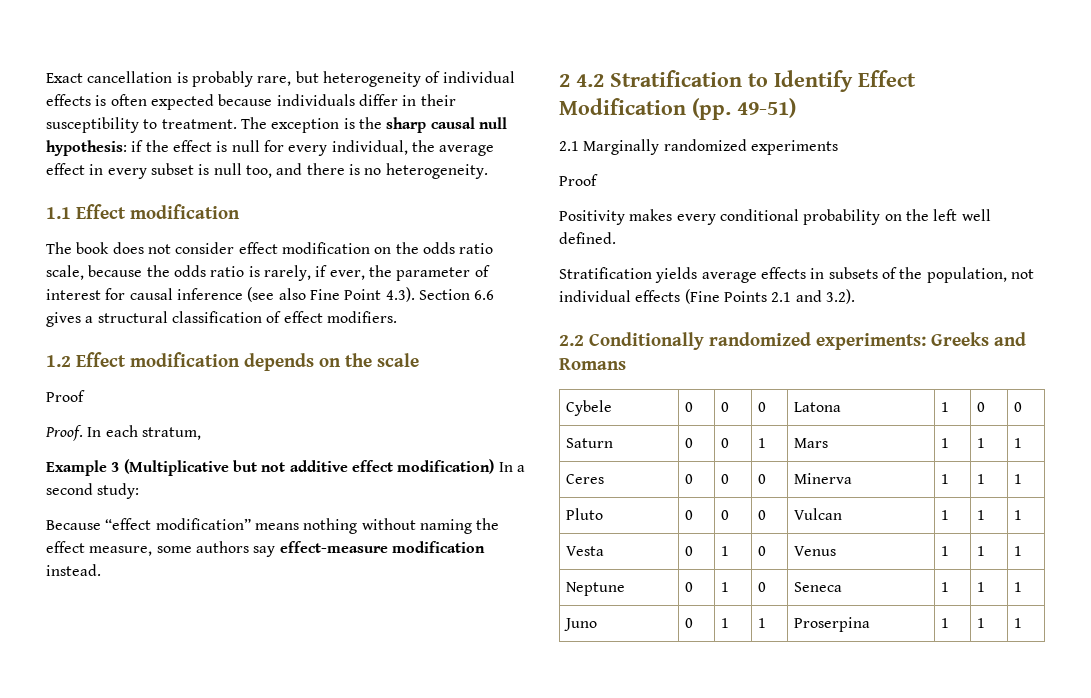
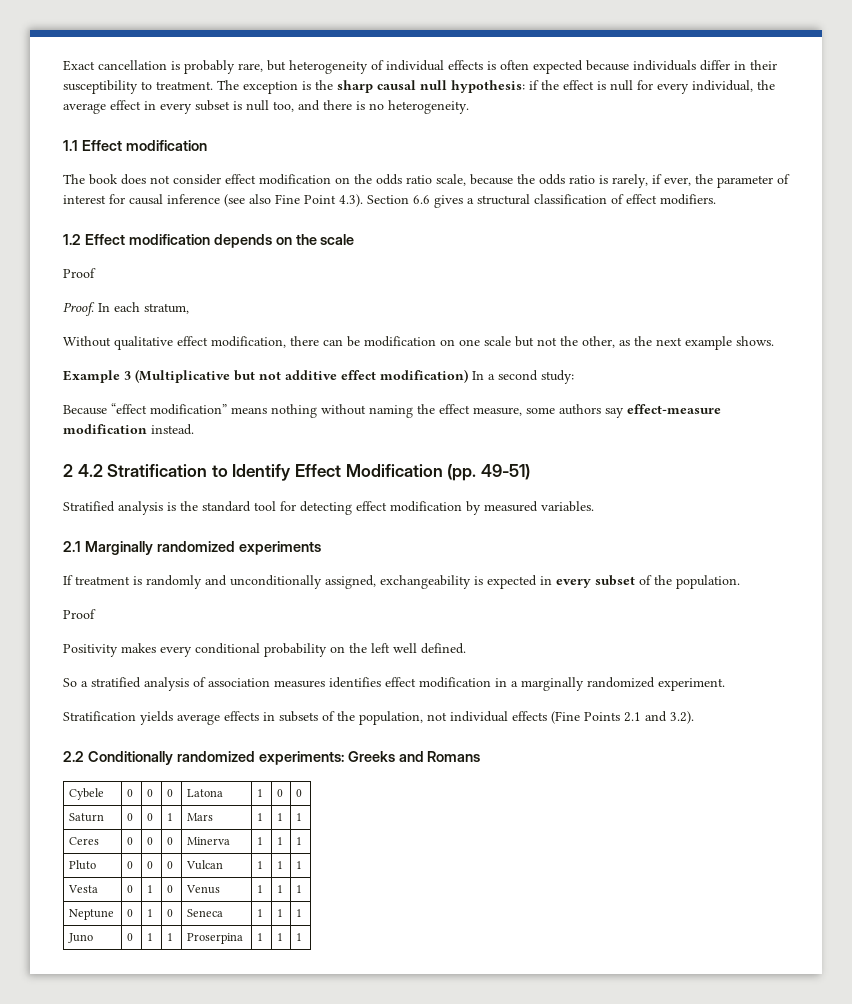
+ Without qualitative effect modification, there can be modification on one scale but not the other, as the next example shows.
+ Stratified analysis is the standard tool for detecting effect modification by measured variables.
  2.1 Marginally randomized experiments
+ If treatment is randomly and unconditionally assigned, exchangeability is expected in every subset of the population.
+ So a stratified analysis of association measures identifies effect modification in a marginally randomized experiment.

